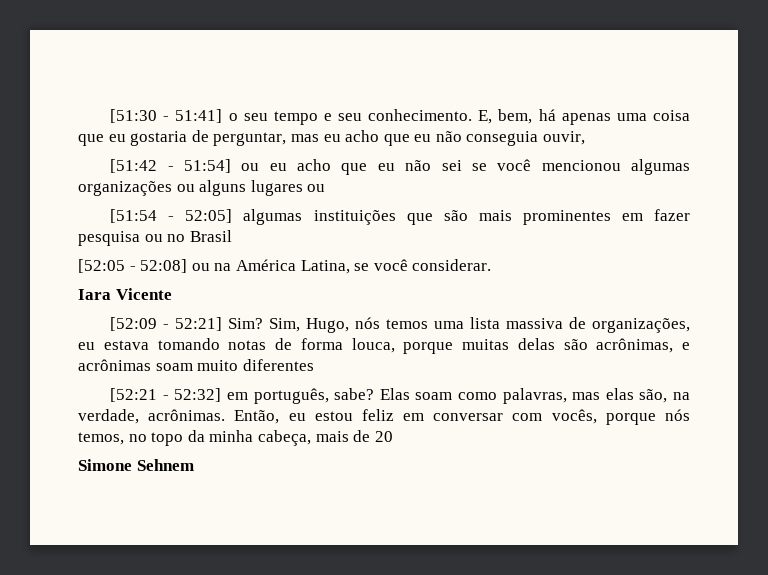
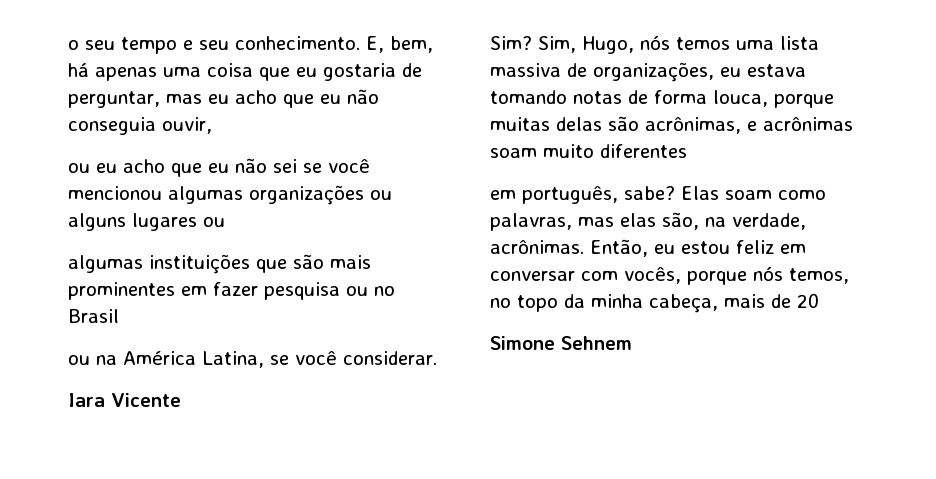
- [51:30 - 51:41] o seu tempo e seu conhecimento.
+ o seu tempo e seu conhecimento.
- [51:42 - 51:54] ou eu acho que eu não sei se você mencionou algumas organizações ou alguns lugares ou
+ ou eu acho que eu não sei se você mencionou algumas organizações ou alguns lugares ou
- [51:54 - 52:05] algumas instituições que são mais prominentes em fazer pesquisa ou no Brasil
+ algumas instituições que são mais prominentes em fazer pesquisa ou no Brasil
- [52:05 - 52:08] ou na América Latina, se você considerar.
+ ou na América Latina, se você considerar.
- [52:09 - 52:21] Sim?
+ Sim?
- [52:21 - 52:32] em português, sabe?
+ em português, sabe?

